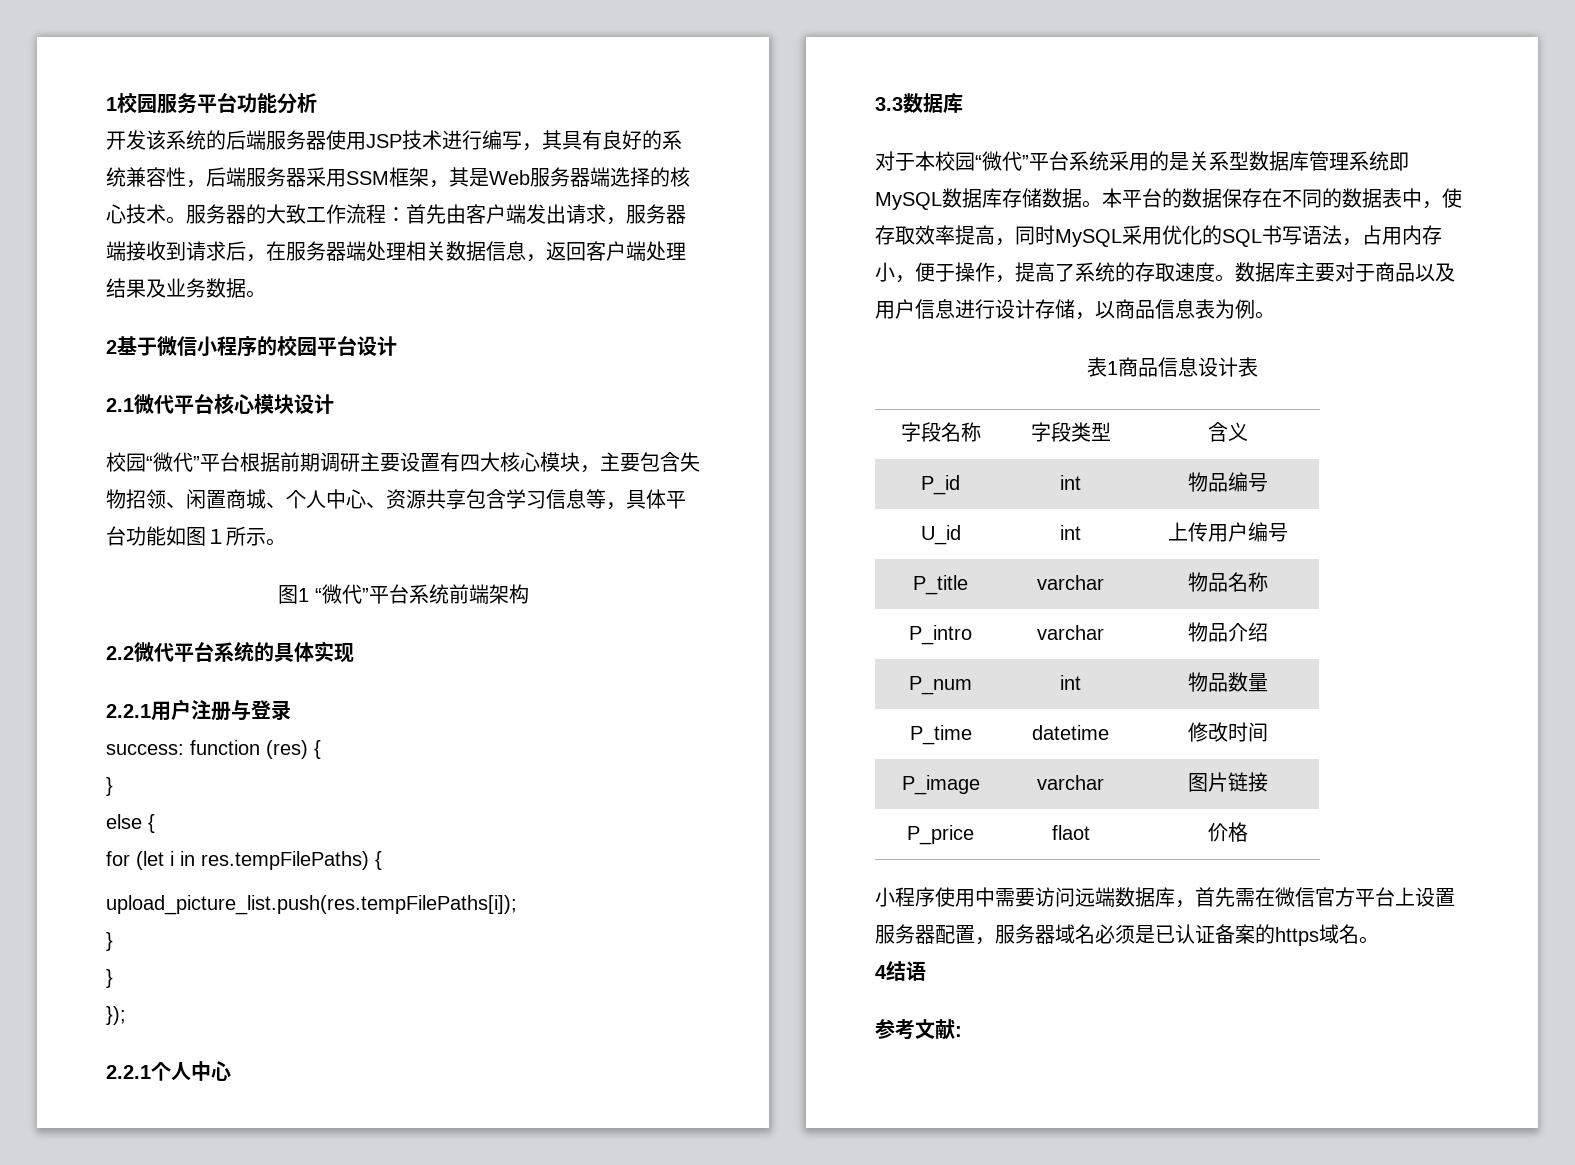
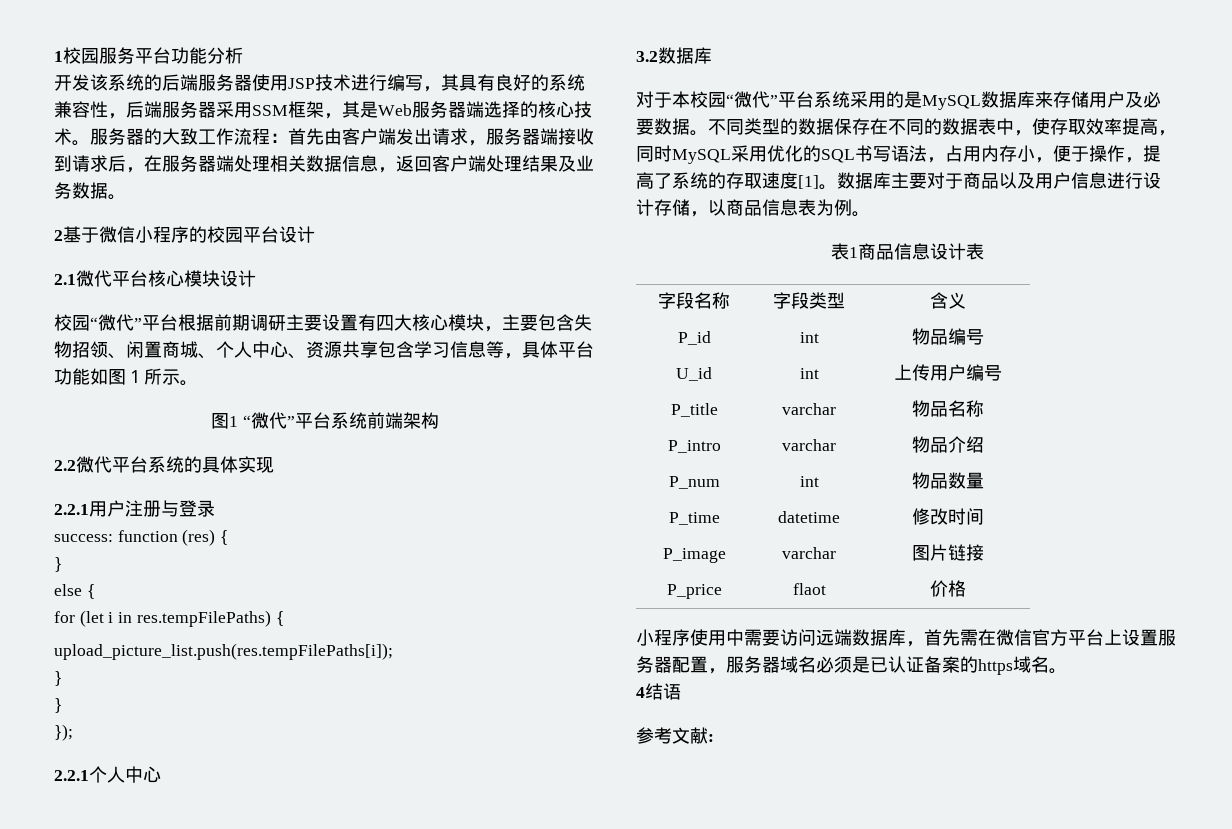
- 3.3数据库
+ 3.2数据库
- 对于本校园“微代”平台系统采用的是关系型数据库管理系统即MySQL数据库存储数据。本平台的数据保存在不同的数据表中，使存取效率提高，同时MySQL采用优化的SQL书写语法，占用内存小，便于操作，提高了系统的存取速度。
+ 对于本校园“微代”平台系统采用的是MySQL数据库来存储用户及必要数据。不同类型的数据保存在不同的数据表中，使存取效率提高，同时MySQL采用优化的SQL书写语法，占用内存小，便于操作，提高了系统的存取速度[1]。

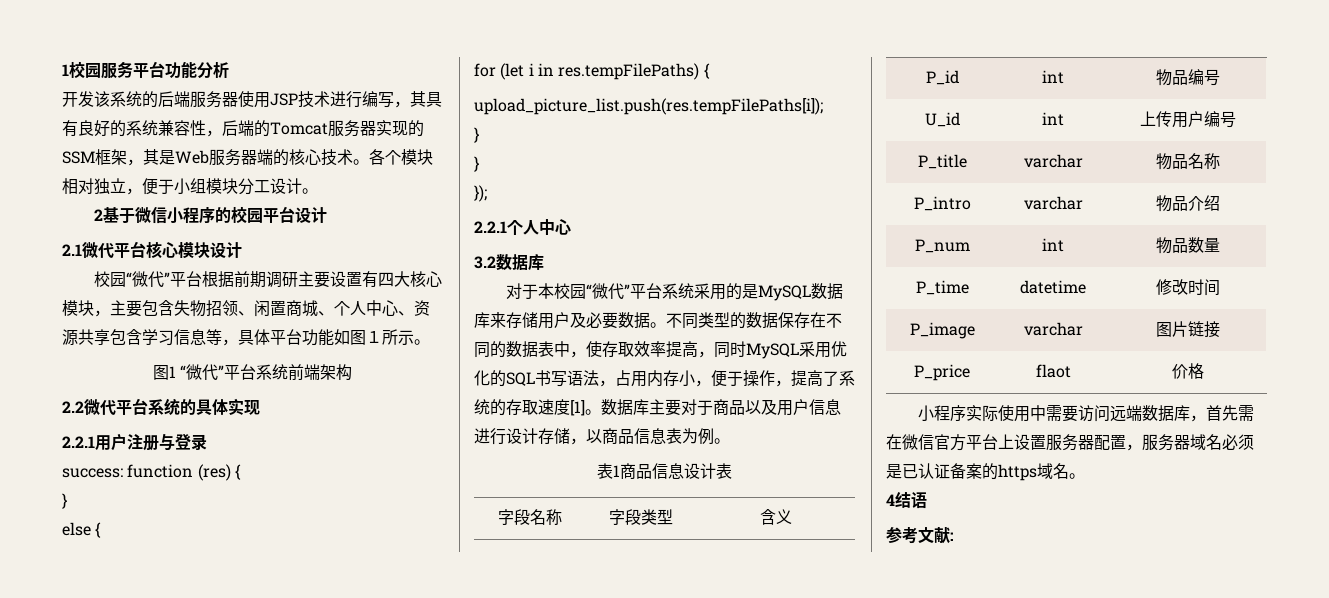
- 开发该系统的后端服务器使用JSP技术进行编写，其具有良好的系统兼容性，后端服务器采用SSM框架，其是Web服务器端选择的核心技术。
+ 开发该系统的后端服务器使用JSP技术进行编写，其具有良好的系统兼容性，后端的Tomcat服务器实现的SSM框架，其是Web服务器端的核心技术。
- 服务器的大致工作流程：首先由客户端发出请求，服务器端接收到请求后，在服务器端处理相关数据信息，返回客户端处理结果及业务数据。
+ 各个模块相对独立，便于小组模块分工设计。
- 小程序使用中需要访问远端数据库，首先需在微信官方平台上设置服务器配置，服务器域名必须是已认证备案的https域名。
+ 小程序实际使用中需要访问远端数据库，首先需在微信官方平台上设置服务器配置，服务器域名必须是已认证备案的https域名。

